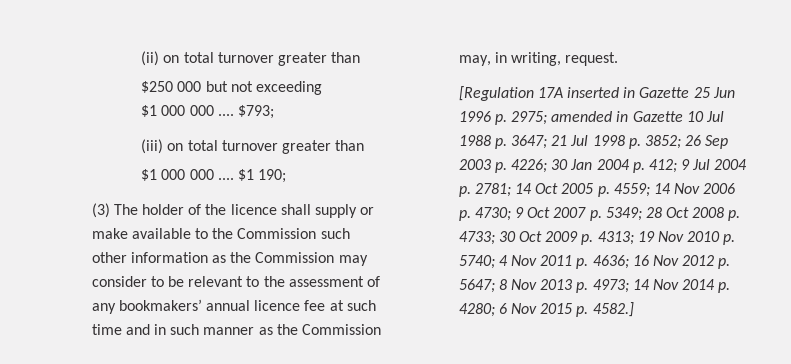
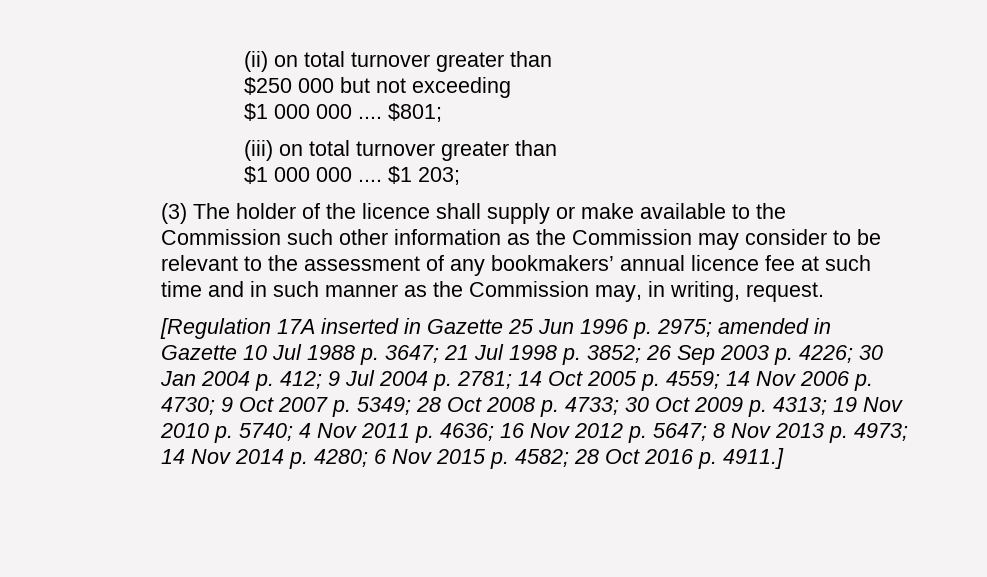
- $793;
+ $801;
- $1 190;
+ $1 203;
- 6 Nov 2015 p. 4582.]
+ 6 Nov 2015 p. 4582; 28 Oct 2016 p. 4911.]

